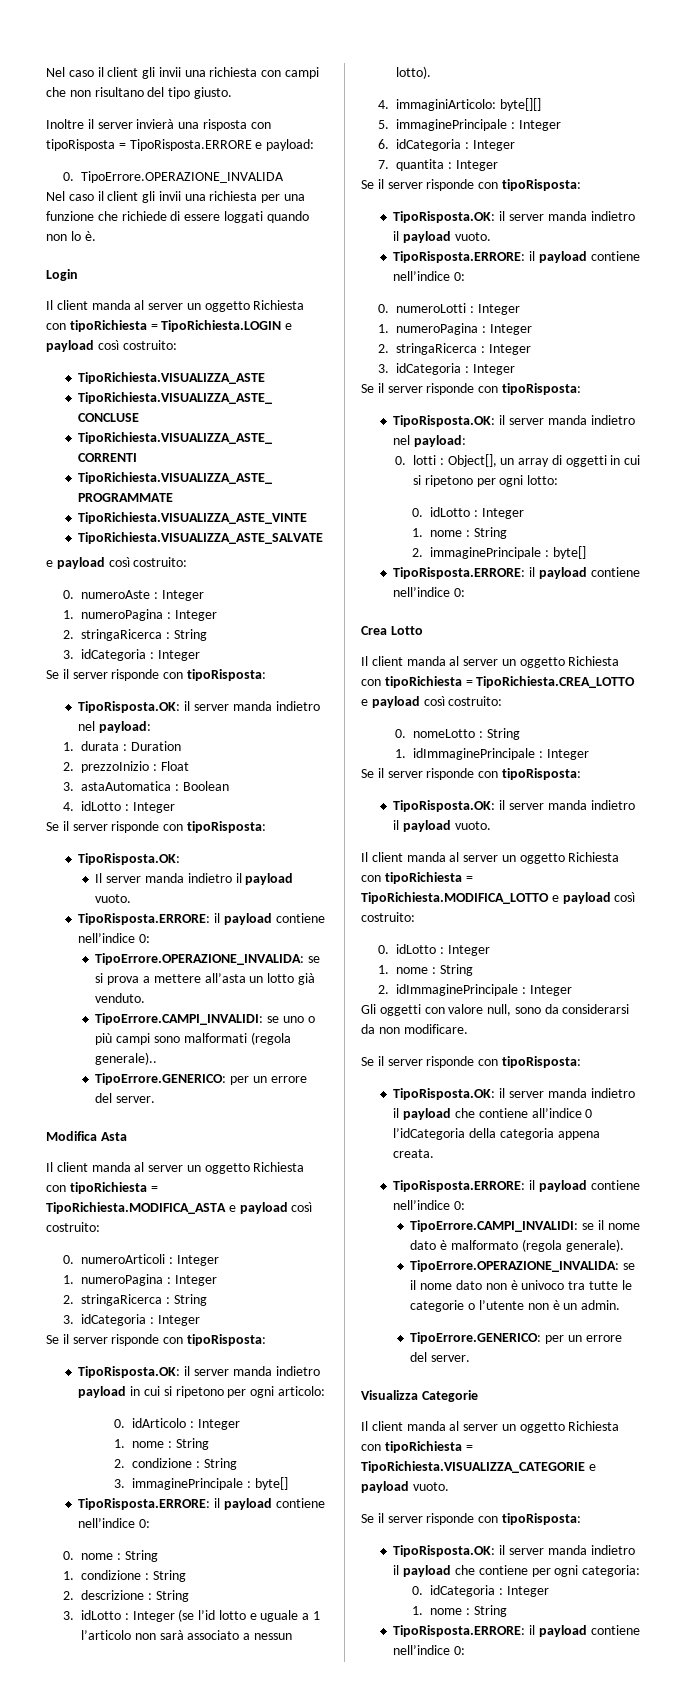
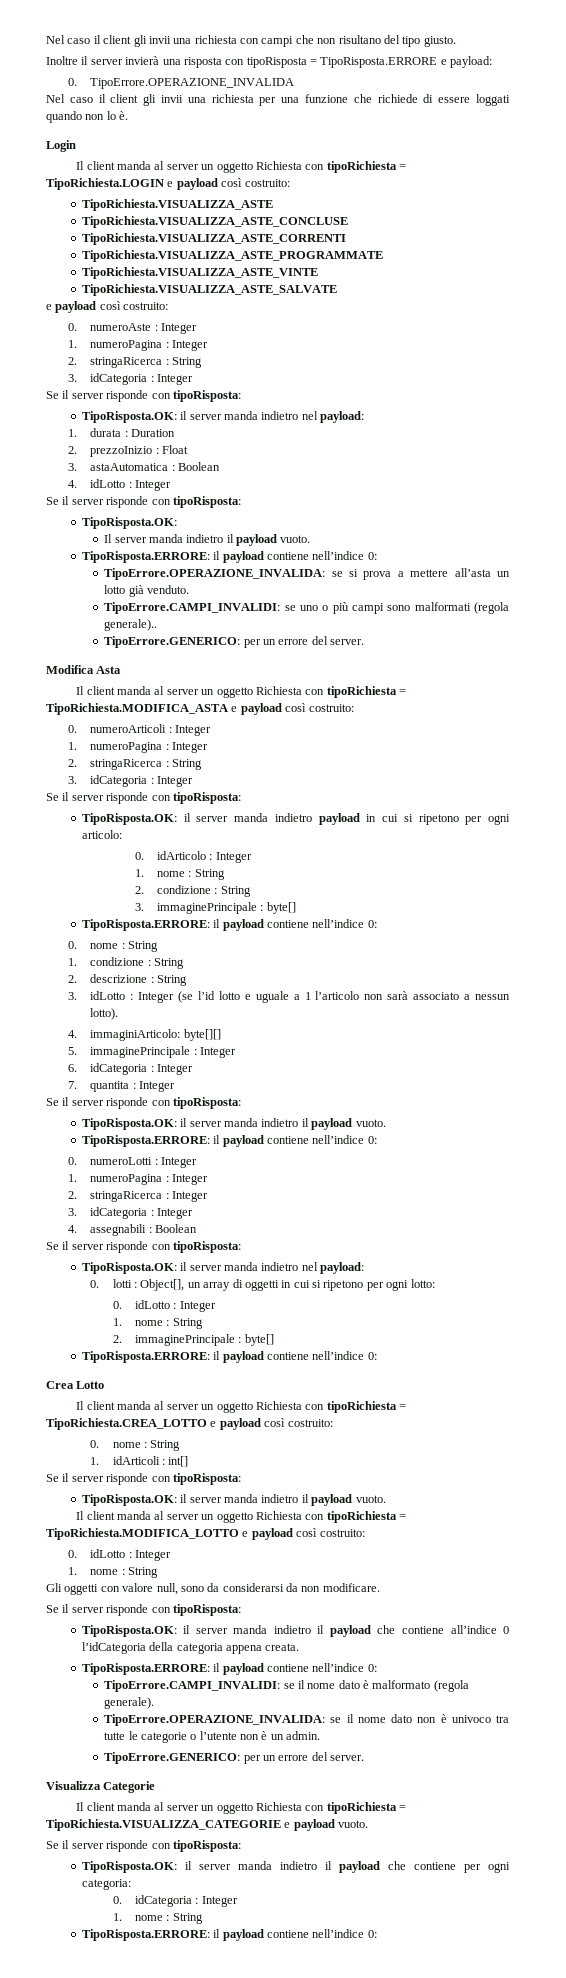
+ 4. assegnabili : Boolean
  Il client manda al server un oggetto Richiesta con tipoRichiesta = TipoRichiesta.CREA_LOTTO e payload così costruito:
- 0. nomeLotto : String
- 1. idImmaginePrincipale : Integer
+ 0. nome : String
+ 1. idArticoli : int[]
- 2. idImmaginePrincipale : Integer

